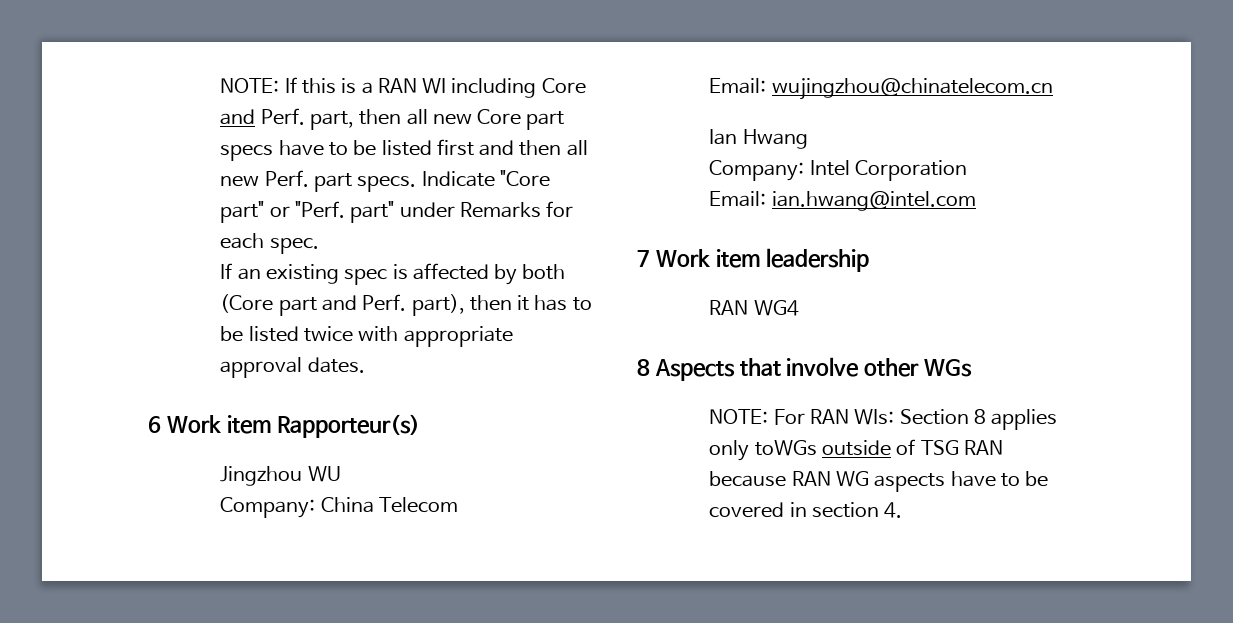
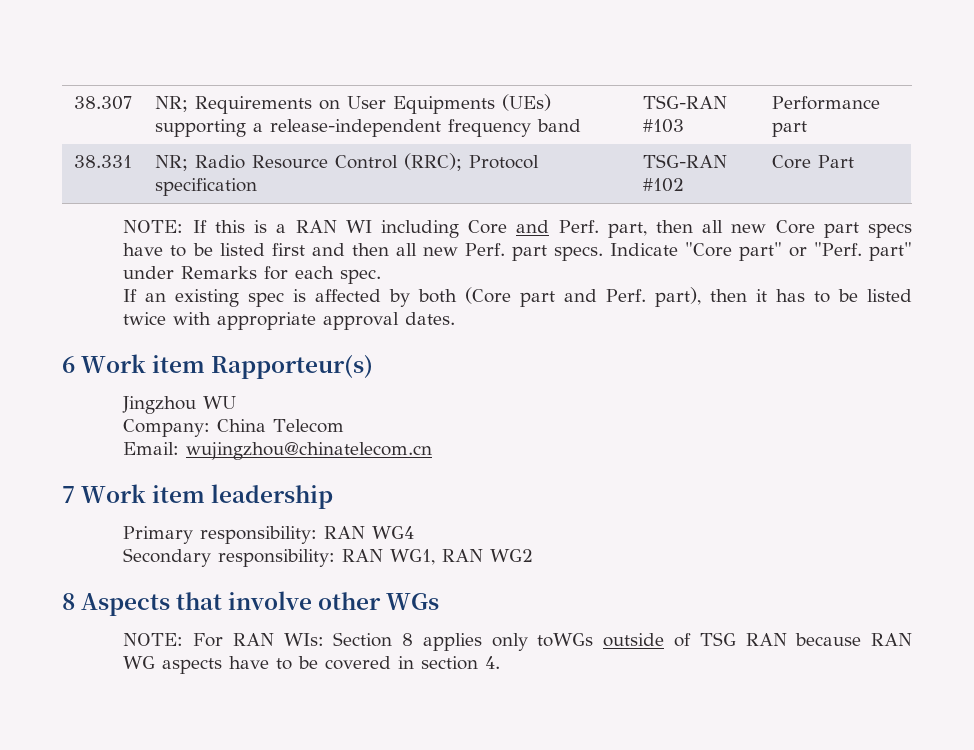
+ 38.307 | NR; Requirements on User Equipments (UEs) supporting a release-independent frequency band | TSG-RAN #103 | Performance part
+ 38.331 | NR; Radio Resource Control (RRC); Protocol specification | TSG-RAN #102 | Core Part
- Ian Hwang
- Company: Intel Corporation
- Email: ian.hwang@intel.com
- RAN WG4
+ Primary responsibility: RAN WG4
+ Secondary responsibility: RAN WG1, RAN WG2

